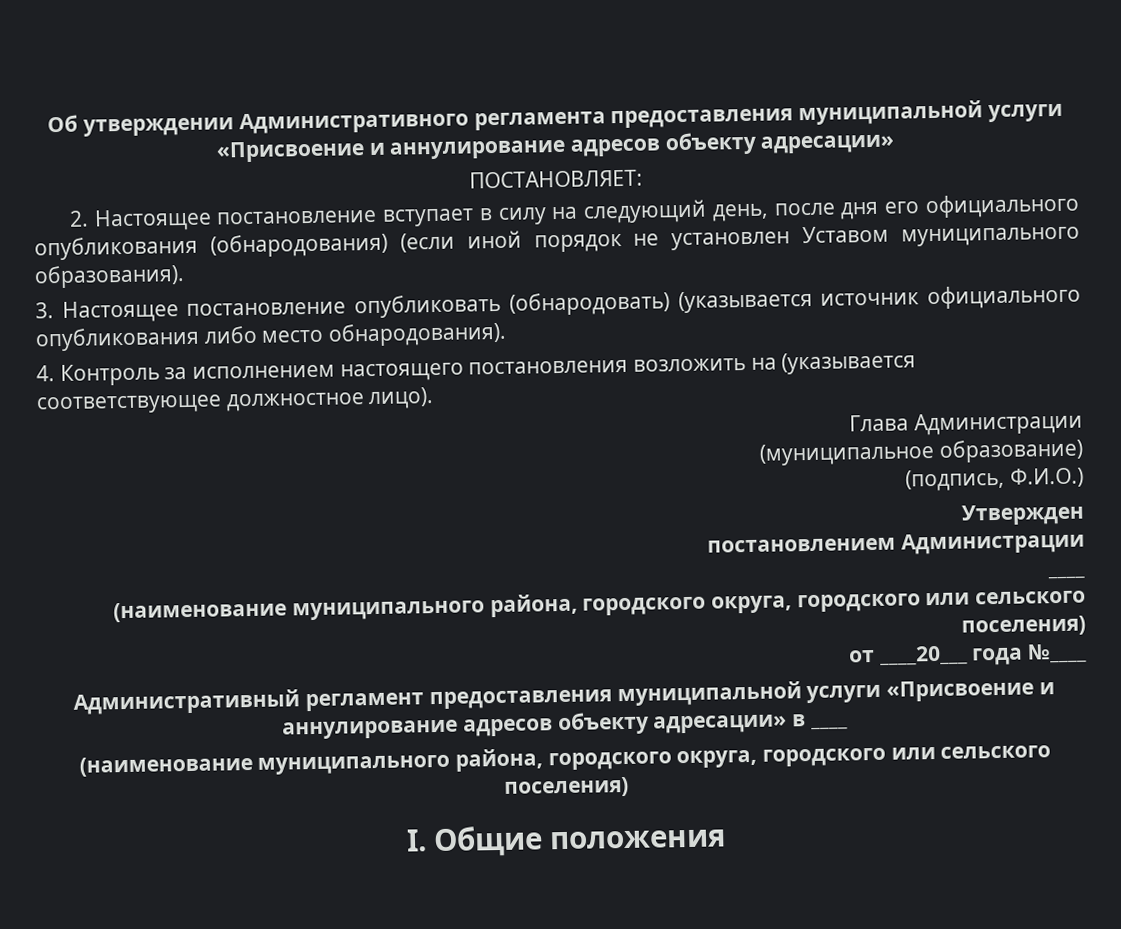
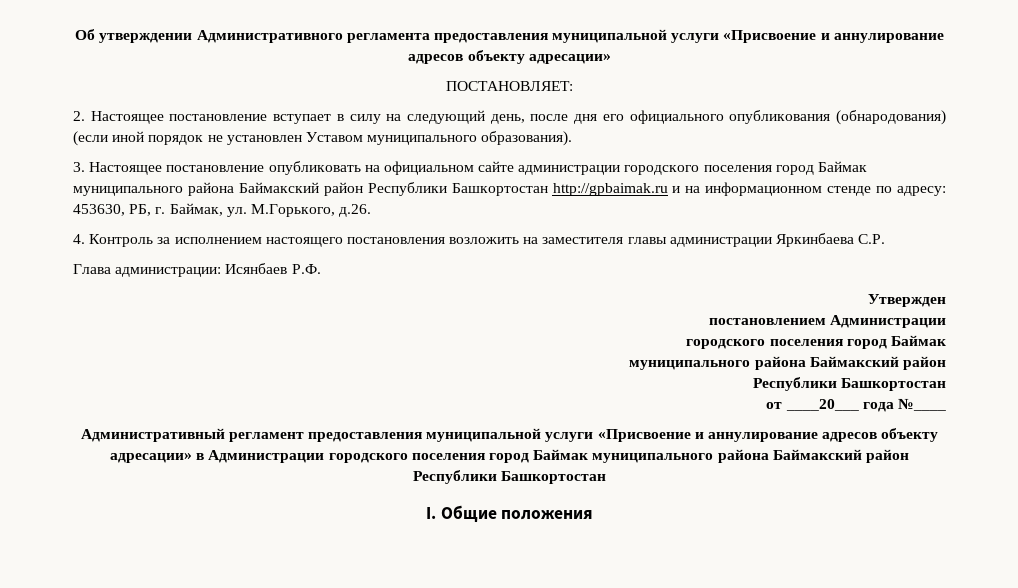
- 3. Настоящее постановление опубликовать (обнародовать) (указывается источник официального опубликования либо место обнародования).
+ 3. Настоящее постановление опубликовать на официальном сайте администрации городского поселения город Баймак муниципального района Баймакский район Республики Башкортостан http://gpbaimak.ru и на информационном стенде по адресу: 453630, РБ, г. Баймак, ул. М.Горького, д.26.
- 4. Контроль за исполнением настоящего постановления возложить на (указывается соответствующее должностное лицо).
- Глава Администрации
- (муниципальное образование)
- (подпись, Ф.И.О.)
+ 4. Контроль за исполнением настоящего постановления возложить на заместителя главы администрации Яркинбаева С.Р.
+ Глава администрации: Исянбаев Р.Ф.
  Утвержден
  постановлением Администрации
- ____
- (наименование муниципального района, городского округа, городского или сельского поселения)
+ городского поселения город Баймак
+ муниципального района Баймакский район
+ Республики Башкортостан
- Административный регламент предоставления муниципальной услуги «Присвоение и аннулирование адресов объекту адресации» в ____
- (наименование муниципального района, городского округа, городского или сельского поселения)
+ Административный регламент предоставления муниципальной услуги «Присвоение и аннулирование адресов объекту адресации» в Администрации городского поселения город Баймак муниципального района Баймакский район Республики Башкортостан

